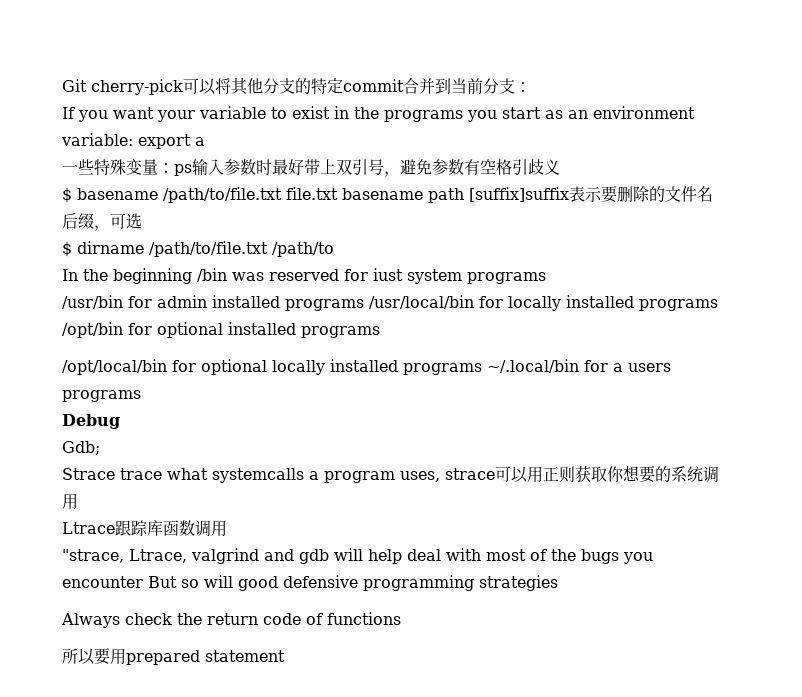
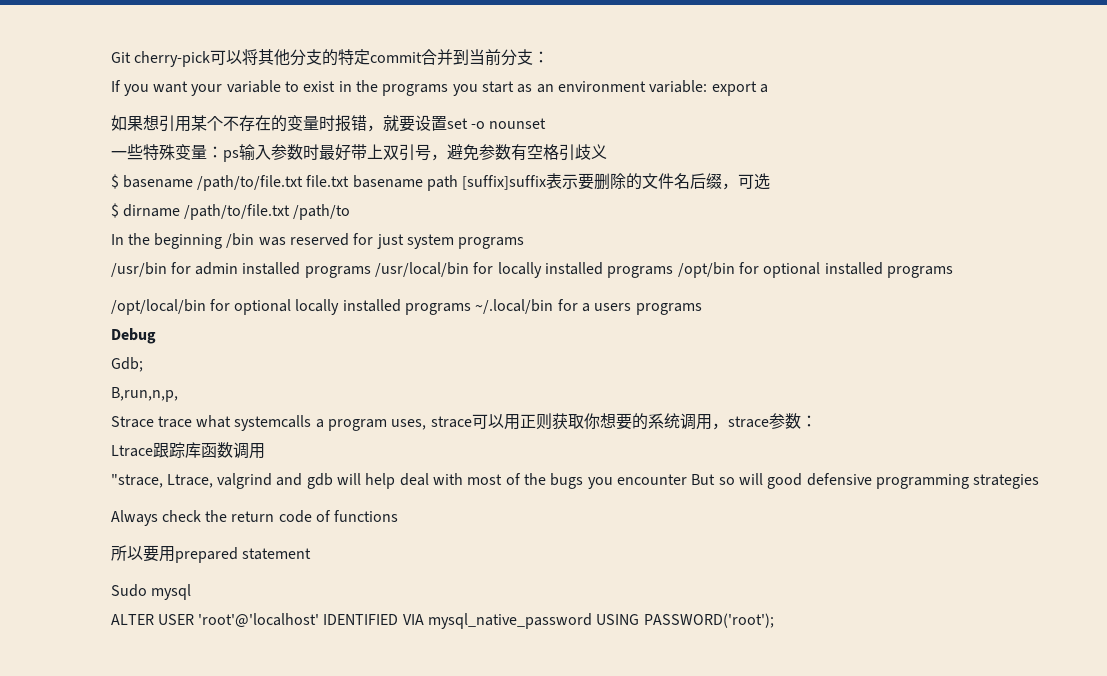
+ 如果想引用某个不存在的变量时报错，就要设置set -o nounset
- In the beginning /bin was reserved for iust system programs
+ In the beginning /bin was reserved for just system programs
+ B,run,n,p,
- Strace trace what systemcalls a program uses, strace可以用正则获取你想要的系统调用
+ Strace trace what systemcalls a program uses, strace可以用正则获取你想要的系统调用，strace参数：
+ Sudo mysql
+ ALTER USER 'root'@'localhost' IDENTIFIED VIA mysql_native_password USING PASSWORD('root');

